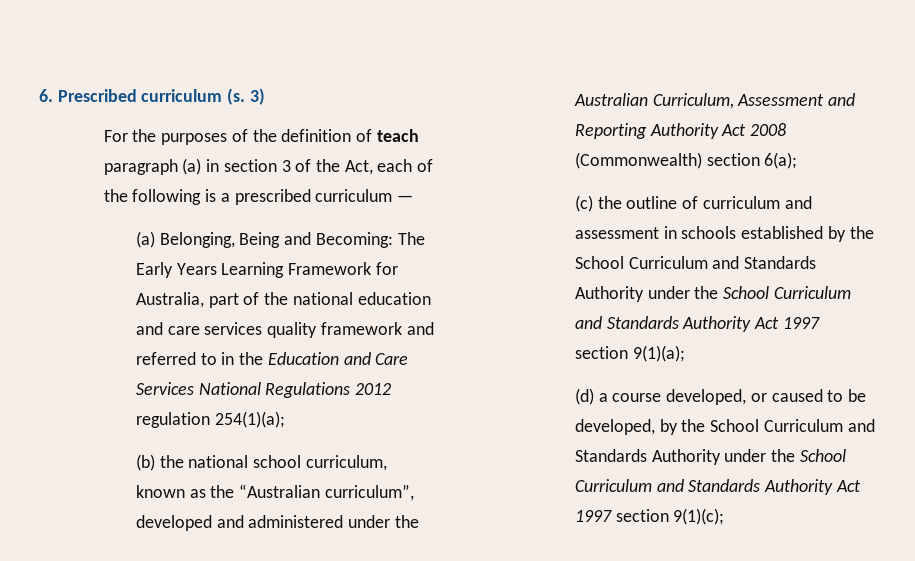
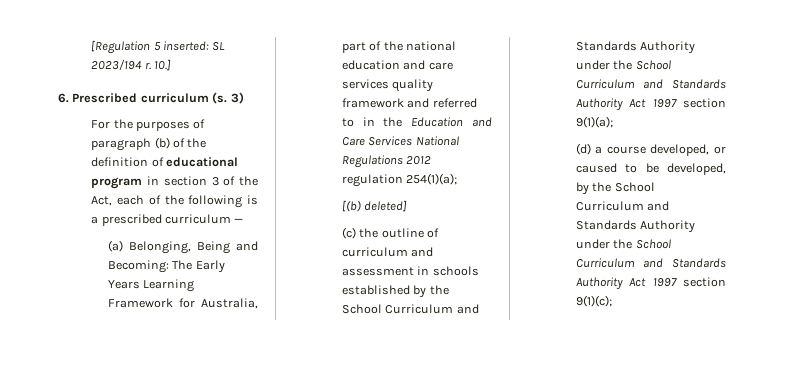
+ [Regulation 5 inserted: SL 2023/194 r. 10.]
- For the purposes of the definition of teach paragraph (a) in section 3 of the Act, each of the following is a prescribed curriculum —
+ For the purposes of paragraph (b) of the definition of educational program in section 3 of the Act, each of the following is a prescribed curriculum —
- (b) the national school curriculum, known as the “Australian curriculum”, developed and administered under the Australian Curriculum, Assessment and Reporting Authority Act 2008 (Commonwealth) section 6(a);
+ [(b) deleted]

